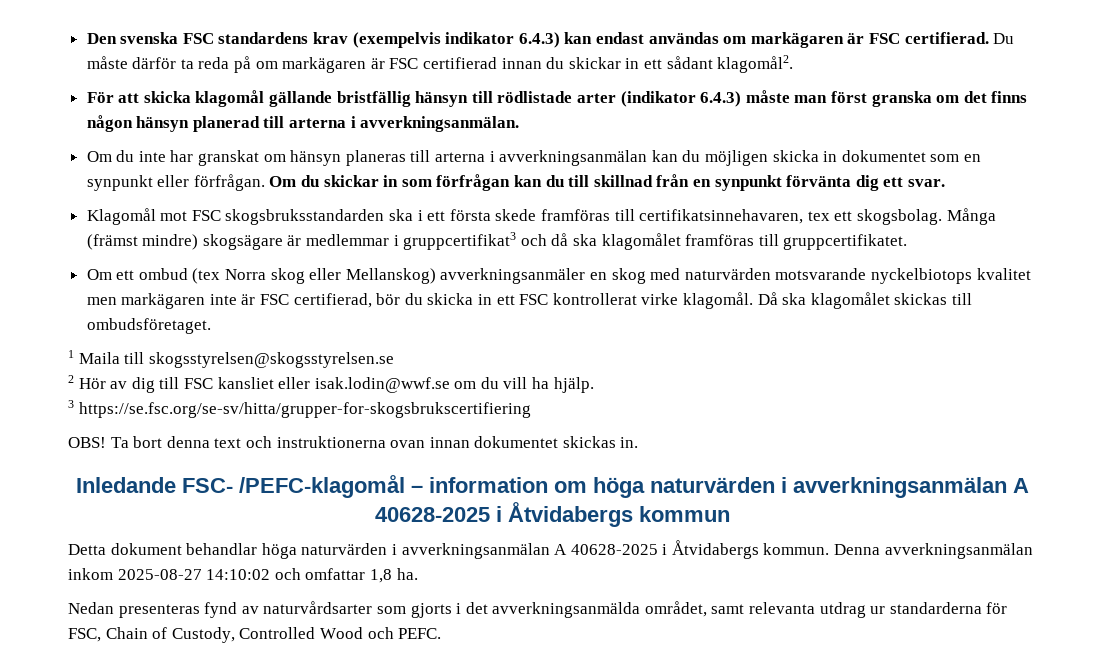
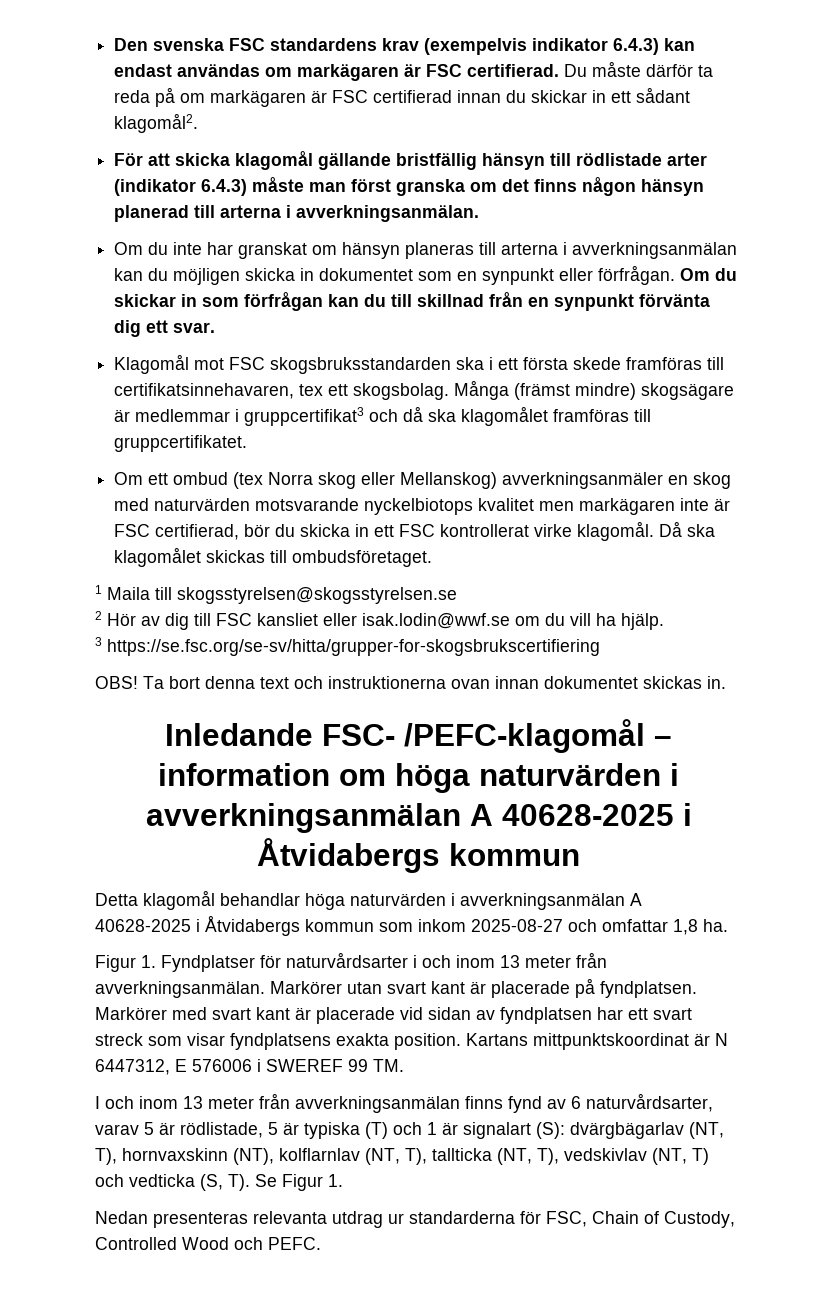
- Detta dokument behandlar höga naturvärden i avverkningsanmälan A 40628-2025 i Åtvidabergs kommun. Denna avverkningsanmälan inkom 2025-08-27 14:10:02 och omfattar 1,8 ha.
+ Detta klagomål behandlar höga naturvärden i avverkningsanmälan A 40628-2025 i Åtvidabergs kommun som inkom 2025-08-27 och omfattar 1,8 ha.
- Nedan presenteras fynd av naturvårdsarter som gjorts i det avverkningsanmälda området, samt relevanta utdrag ur standarderna för FSC, Chain of Custody, Controlled Wood och PEFC.
+ Figur 1. Fyndplatser för naturvårdsarter i och inom 13 meter från avverkningsanmälan. Markörer utan svart kant är placerade på fyndplatsen. Markörer med svart kant är placerade vid sidan av fyndplatsen har ett svart streck som visar fyndplatsens exakta position. Kartans mittpunktskoordinat är N 6447312, E 576006 i SWEREF 99 TM.
+ I och inom 13 meter från avverkningsanmälan finns fynd av 6 naturvårdsarter, varav 5 är rödlistade, 5 är typiska (T) och 1 är signalart (S): dvärgbägarlav (NT, T), hornvaxskinn (NT), kolflarnlav (NT, T), tallticka (NT, T), vedskivlav (NT, T) och vedticka (S, T). Se Figur 1.
+ Nedan presenteras relevanta utdrag ur standarderna för FSC, Chain of Custody, Controlled Wood och PEFC.

